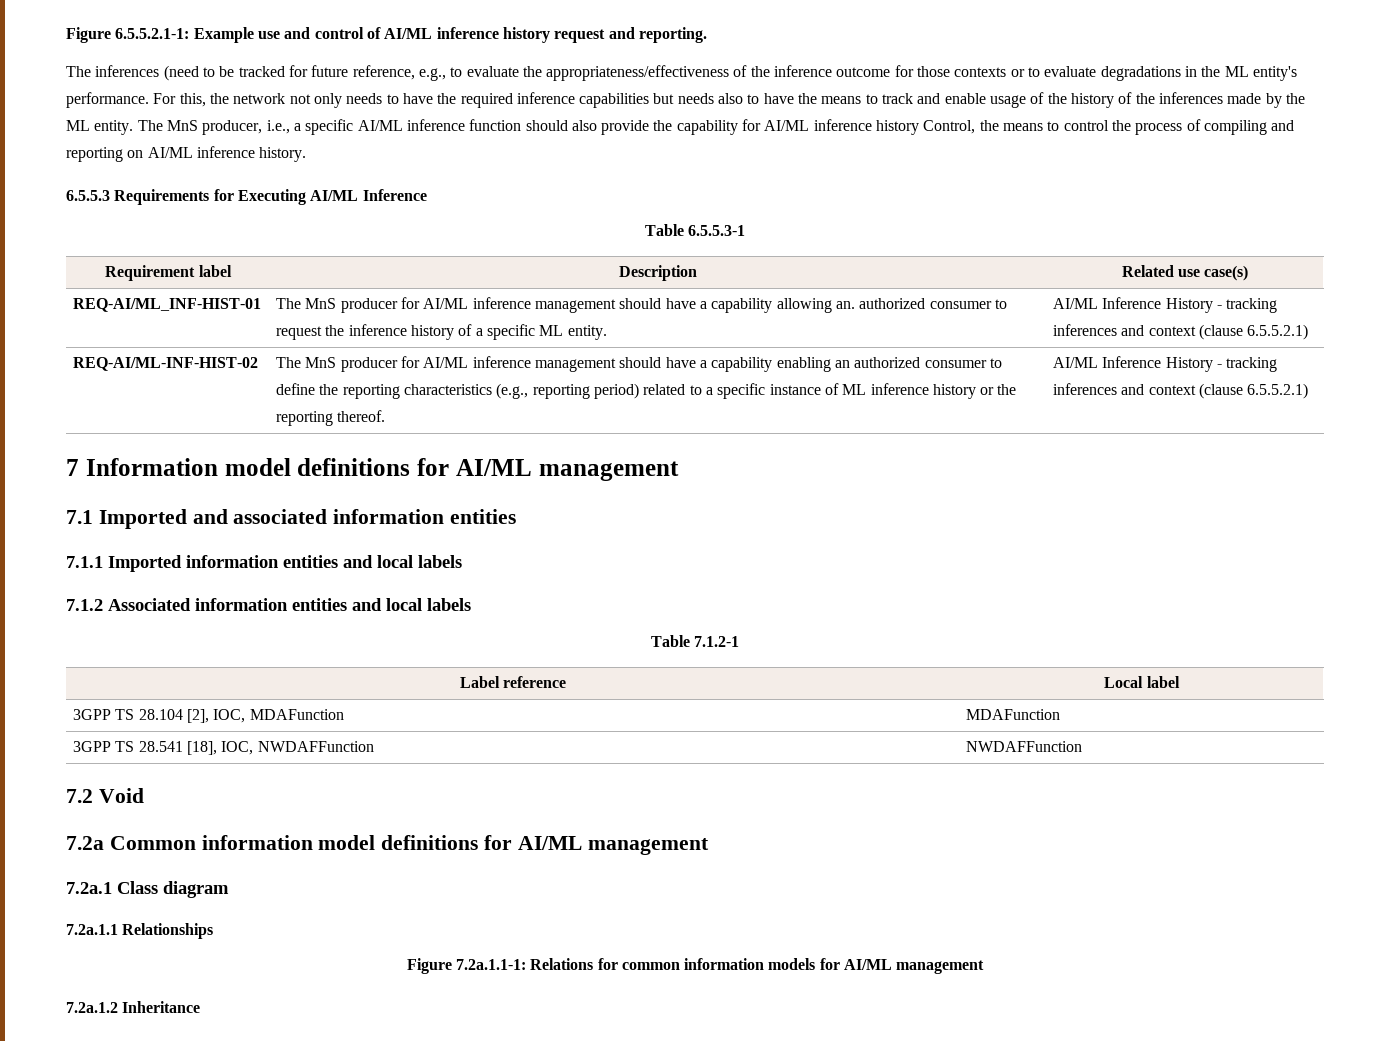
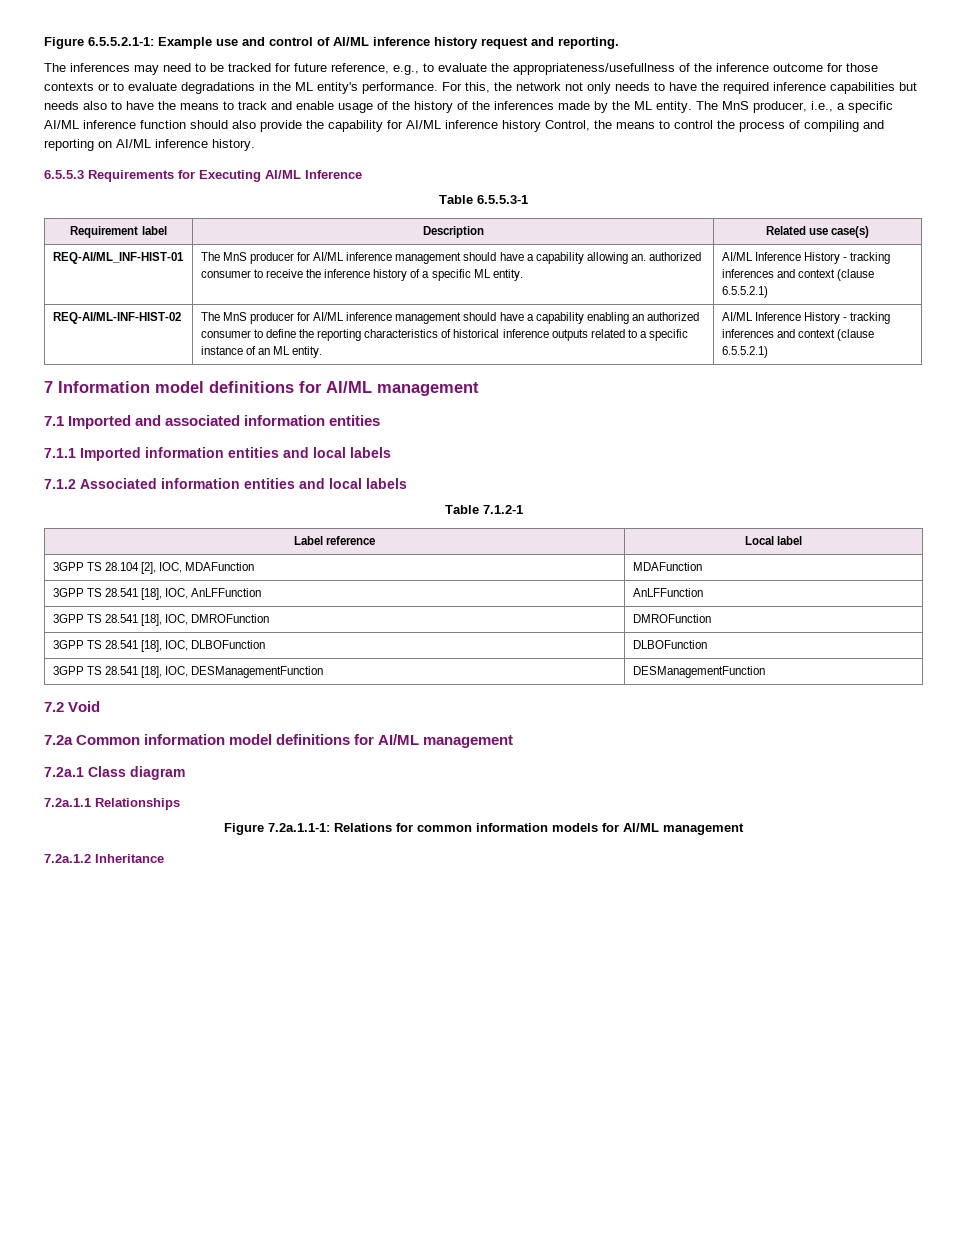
- The inferences (need to be tracked for future reference, e.g., to evaluate the appropriateness/effectiveness of the inference outcome for those contexts or to evaluate degradations in the ML entity's performance.
+ The inferences may need to be tracked for future reference, e.g., to evaluate the appropriateness/usefullness of the inference outcome for those contexts or to evaluate degradations in the ML entity's performance.
- REQ-AI/ML_INF-HIST-01 | The MnS producer for AI/ML inference management should have a capability allowing an. authorized consumer to request the inference history of a specific ML entity. | AI/ML Inference History - tracking inferences and context (clause 6.5.5.2.1)
+ REQ-AI/ML_INF-HIST-01 | The MnS producer for AI/ML inference management should have a capability allowing an. authorized consumer to receive the inference history of a specific ML entity. | AI/ML Inference History - tracking inferences and context (clause 6.5.5.2.1)
- The MnS producer for AI/ML inference management should have a capability enabling an authorized consumer to define the reporting characteristics (e.g., reporting period) related to a specific instance of ML inference history or the reporting thereof.
+ The MnS producer for AI/ML inference management should have a capability enabling an authorized consumer to define the reporting characteristics of historical inference outputs related to a specific instance of an ML entity.
- 3GPP TS 28.541 [18], IOC, NWDAFFunction | NWDAFFunction
+ 3GPP TS 28.541 [18], IOC, AnLFFunction | AnLFFunction
+ 3GPP TS 28.541 [18], IOC, DMROFunction | DMROFunction
+ 3GPP TS 28.541 [18], IOC, DLBOFunction | DLBOFunction
+ 3GPP TS 28.541 [18], IOC, DESManagementFunction | DESManagementFunction

